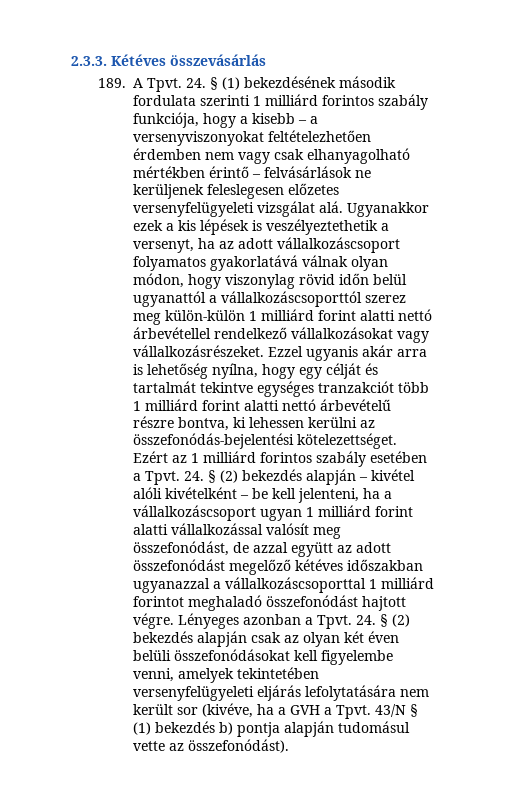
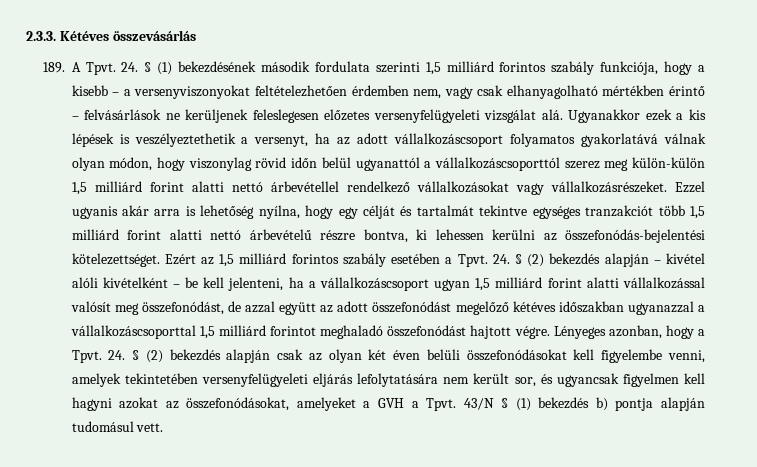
- 24. § (1) bekezdésének második fordulata szerinti 1 milliárd forintos szabály funkciója, hogy a kisebb – a versenyviszonyokat feltételezhetően érdemben nem vagy csak elhanyagolható mértékben érintő – felvásárlások ne kerüljenek feleslegesen előzetes versenyfelügyeleti vizsgálat alá.
+ 24. § (1) bekezdésének második fordulata szerinti 1,5 milliárd forintos szabály funkciója, hogy a kisebb – a versenyviszonyokat feltételezhetően érdemben nem, vagy csak elhanyagolható mértékben érintő – felvásárlások ne kerüljenek feleslegesen előzetes versenyfelügyeleti vizsgálat alá.
- Ugyanakkor ezek a kis lépések is veszélyeztethetik a versenyt, ha az adott vállalkozáscsoport folyamatos gyakorlatává válnak olyan módon, hogy viszonylag rövid időn belül ugyanattól a vállalkozáscsoporttól szerez meg külön-külön 1 milliárd forint alatti nettó árbevétellel rendelkező vállalkozásokat vagy vállalkozásrészeket.
+ Ugyanakkor ezek a kis lépések is veszélyeztethetik a versenyt, ha az adott vállalkozáscsoport folyamatos gyakorlatává válnak olyan módon, hogy viszonylag rövid időn belül ugyanattól a vállalkozáscsoporttól szerez meg külön-külön 1,5 milliárd forint alatti nettó árbevétellel rendelkező vállalkozásokat vagy vállalkozásrészeket.
- Ezzel ugyanis akár arra is lehetőség nyílna, hogy egy célját és tartalmát tekintve egységes tranzakciót több 1 milliárd forint alatti nettó árbevételű részre bontva, ki lehessen kerülni az összefonódás-bejelentési kötelezettséget.
+ Ezzel ugyanis akár arra is lehetőség nyílna, hogy egy célját és tartalmát tekintve egységes tranzakciót több 1,5 milliárd forint alatti nettó árbevételű részre bontva, ki lehessen kerülni az összefonódás-bejelentési kötelezettséget.
- Ezért az 1 milliárd forintos szabály esetében a Tpvt.
+ Ezért az 1,5 milliárd forintos szabály esetében a Tpvt.
- 24. § (2) bekezdés alapján – kivétel alóli kivételként – be kell jelenteni, ha a vállalkozáscsoport ugyan 1 milliárd forint alatti vállalkozással valósít meg összefonódást, de azzal együtt az adott összefonódást megelőző kétéves időszakban ugyanazzal a vállalkozáscsoporttal 1 milliárd forintot meghaladó összefonódást hajtott végre.
+ 24. § (2) bekezdés alapján – kivétel alóli kivételként – be kell jelenteni, ha a vállalkozáscsoport ugyan 1,5 milliárd forint alatti vállalkozással valósít meg összefonódást, de azzal együtt az adott összefonódást megelőző kétéves időszakban ugyanazzal a vállalkozáscsoporttal 1,5 milliárd forintot meghaladó összefonódást hajtott végre.
- Lényeges azonban a Tpvt.
+ Lényeges azonban, hogy a Tpvt.
- 24. § (2) bekezdés alapján csak az olyan két éven belüli összefonódásokat kell figyelembe venni, amelyek tekintetében versenyfelügyeleti eljárás lefolytatására nem került sor (kivéve, ha a GVH a Tpvt.
+ 24. § (2) bekezdés alapján csak az olyan két éven belüli összefonódásokat kell figyelembe venni, amelyek tekintetében versenyfelügyeleti eljárás lefolytatására nem került sor, és ugyancsak figyelmen kell hagyni azokat az összefonódásokat, amelyeket a GVH a Tpvt.
- 43/N § (1) bekezdés b) pontja alapján tudomásul vette az összefonódást).
+ 43/N § (1) bekezdés b) pontja alapján tudomásul vett.

